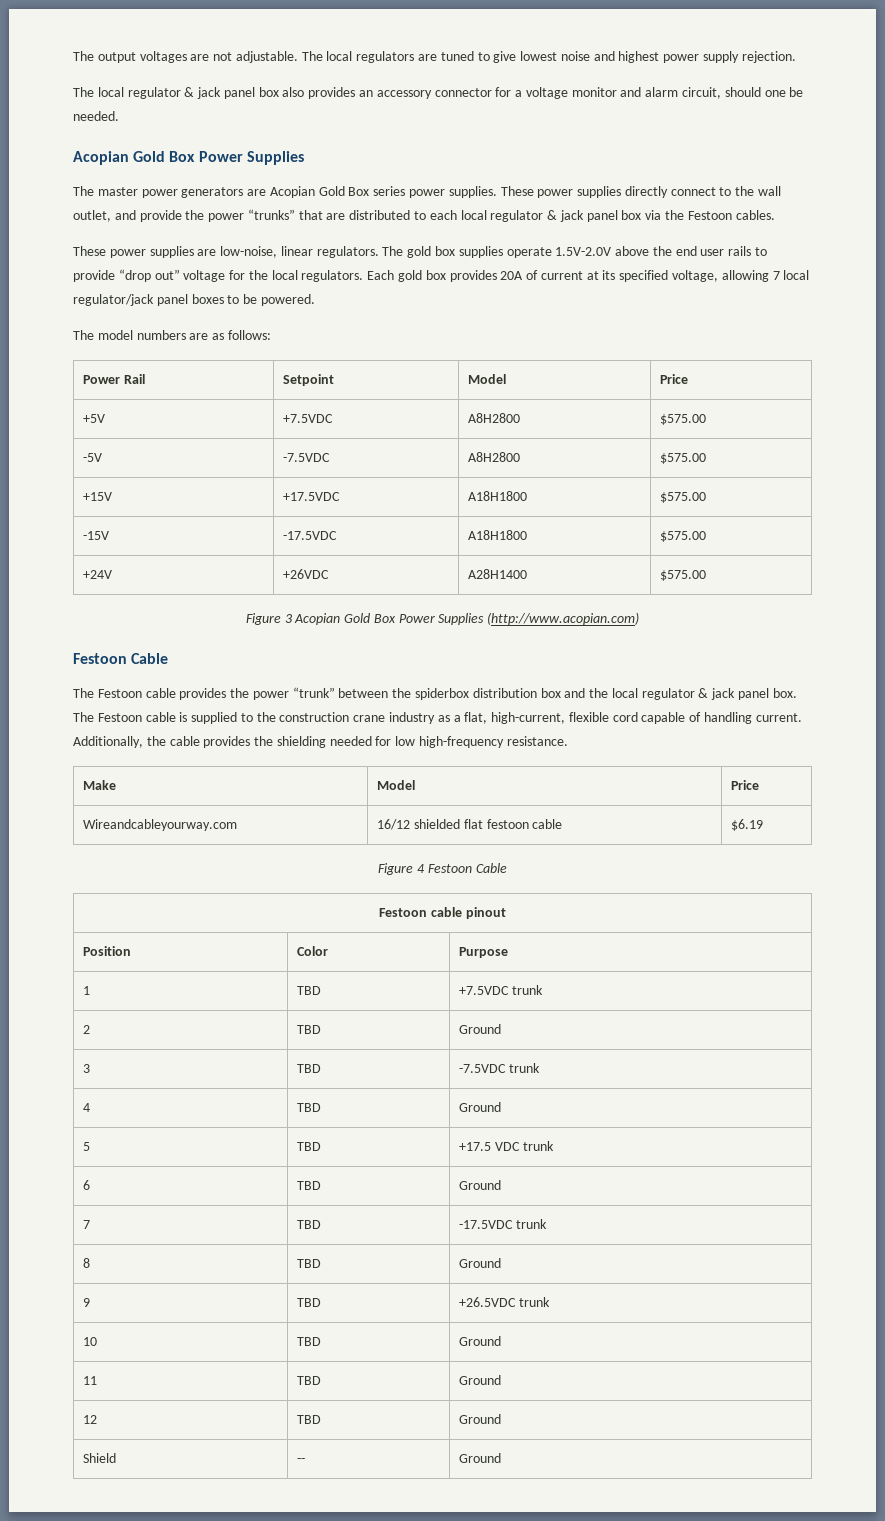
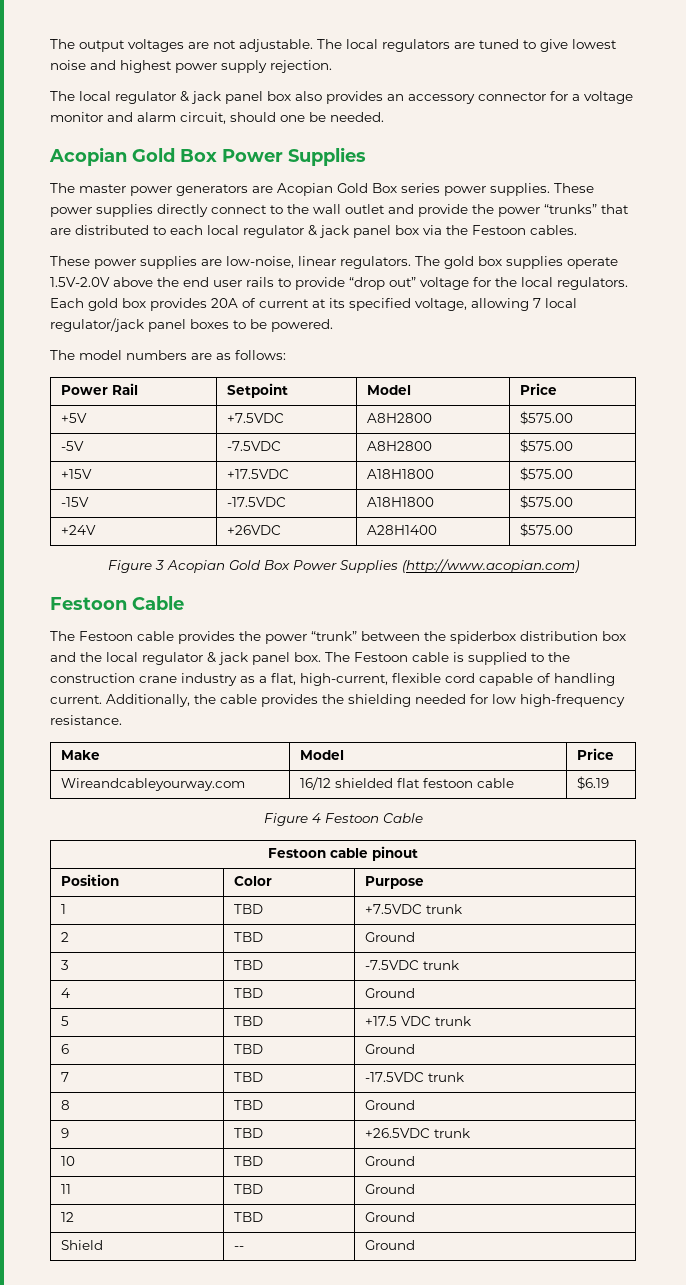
- These power supplies directly connect to the wall outlet, and provide the power “trunks” that are distributed to each local regulator & jack panel box via the Festoon cables.
+ These power supplies directly connect to the wall outlet and provide the power “trunks” that are distributed to each local regulator & jack panel box via the Festoon cables.

